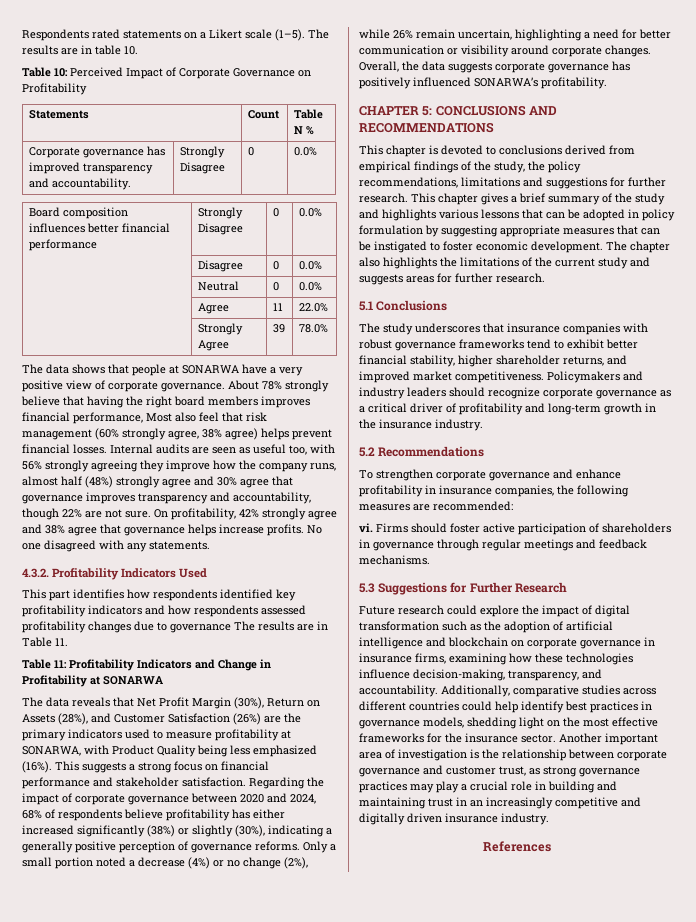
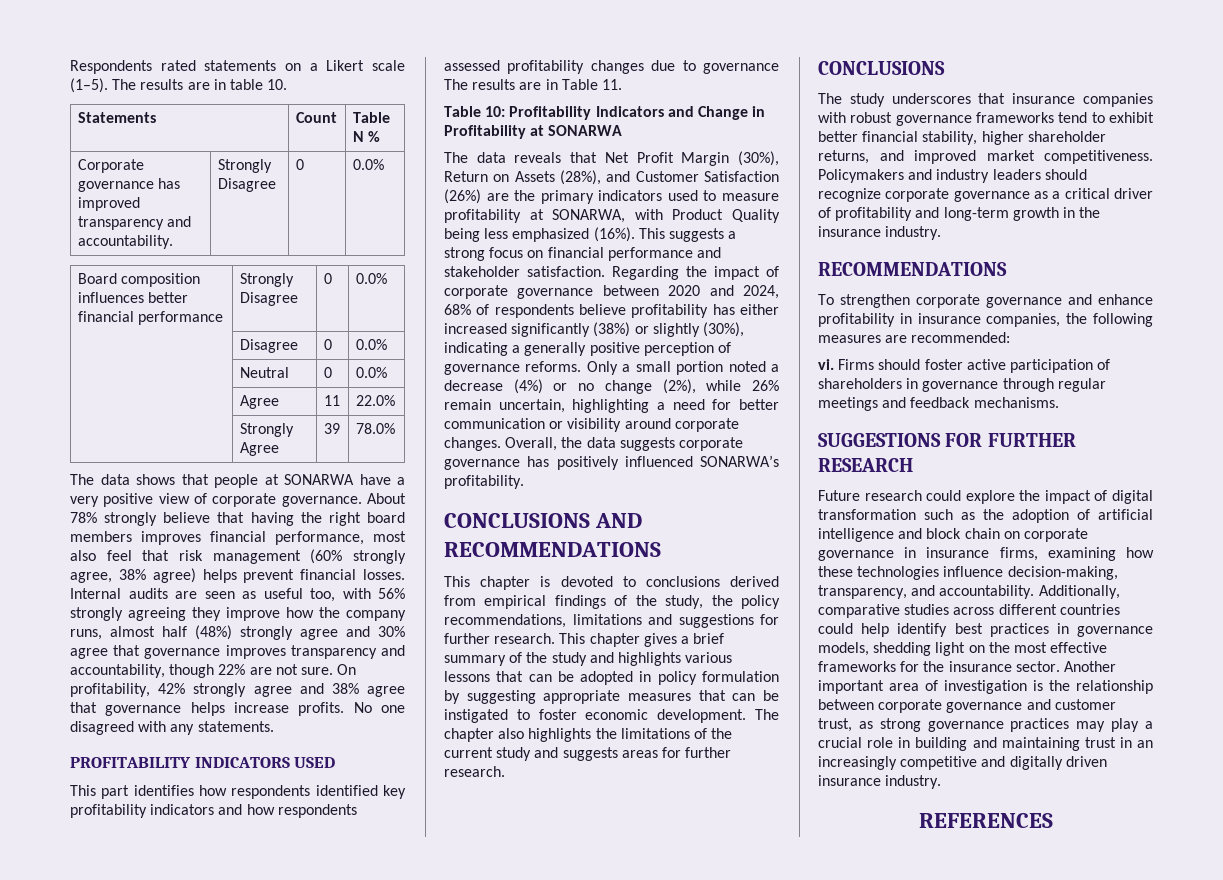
- Table 10: Perceived Impact of Corporate Governance on Profitability
- About 78% strongly believe that having the right board members improves financial performance, Most also feel that risk management (60% strongly agree, 38% agree) helps prevent financial losses.
+ About 78% strongly believe that having the right board members improves financial performance, most also feel that risk management (60% strongly agree, 38% agree) helps prevent financial losses.
- 4.3.2. Profitability Indicators Used
+ PROFITABILITY INDICATORS USED
- Table 11: Profitability Indicators and Change in Profitability at SONARWA
+ Table 10: Profitability Indicators and Change in Profitability at SONARWA
- CHAPTER 5: CONCLUSIONS AND RECOMMENDATIONS
+ CONCLUSIONS AND RECOMMENDATIONS
  The chapter also highlights the limitations of the current study and suggests areas for further research.
- 5.1 Conclusions
+ CONCLUSIONS
  Policymakers and industry leaders should recognize corporate governance as a critical driver of profitability and long-term growth in the insurance industry.
- 5.2 Recommendations
+ RECOMMENDATIONS
- 5.3 Suggestions for Further Research
+ SUGGESTIONS FOR FURTHER RESEARCH
- Future research could explore the impact of digital transformation such as the adoption of artificial intelligence and blockchain on corporate governance in insurance firms, examining how these technologies influence decision-making, transparency, and accountability.
+ Future research could explore the impact of digital transformation such as the adoption of artificial intelligence and block chain on corporate governance in insurance firms, examining how these technologies influence decision-making, transparency, and accountability.
- References
+ REFERENCES

